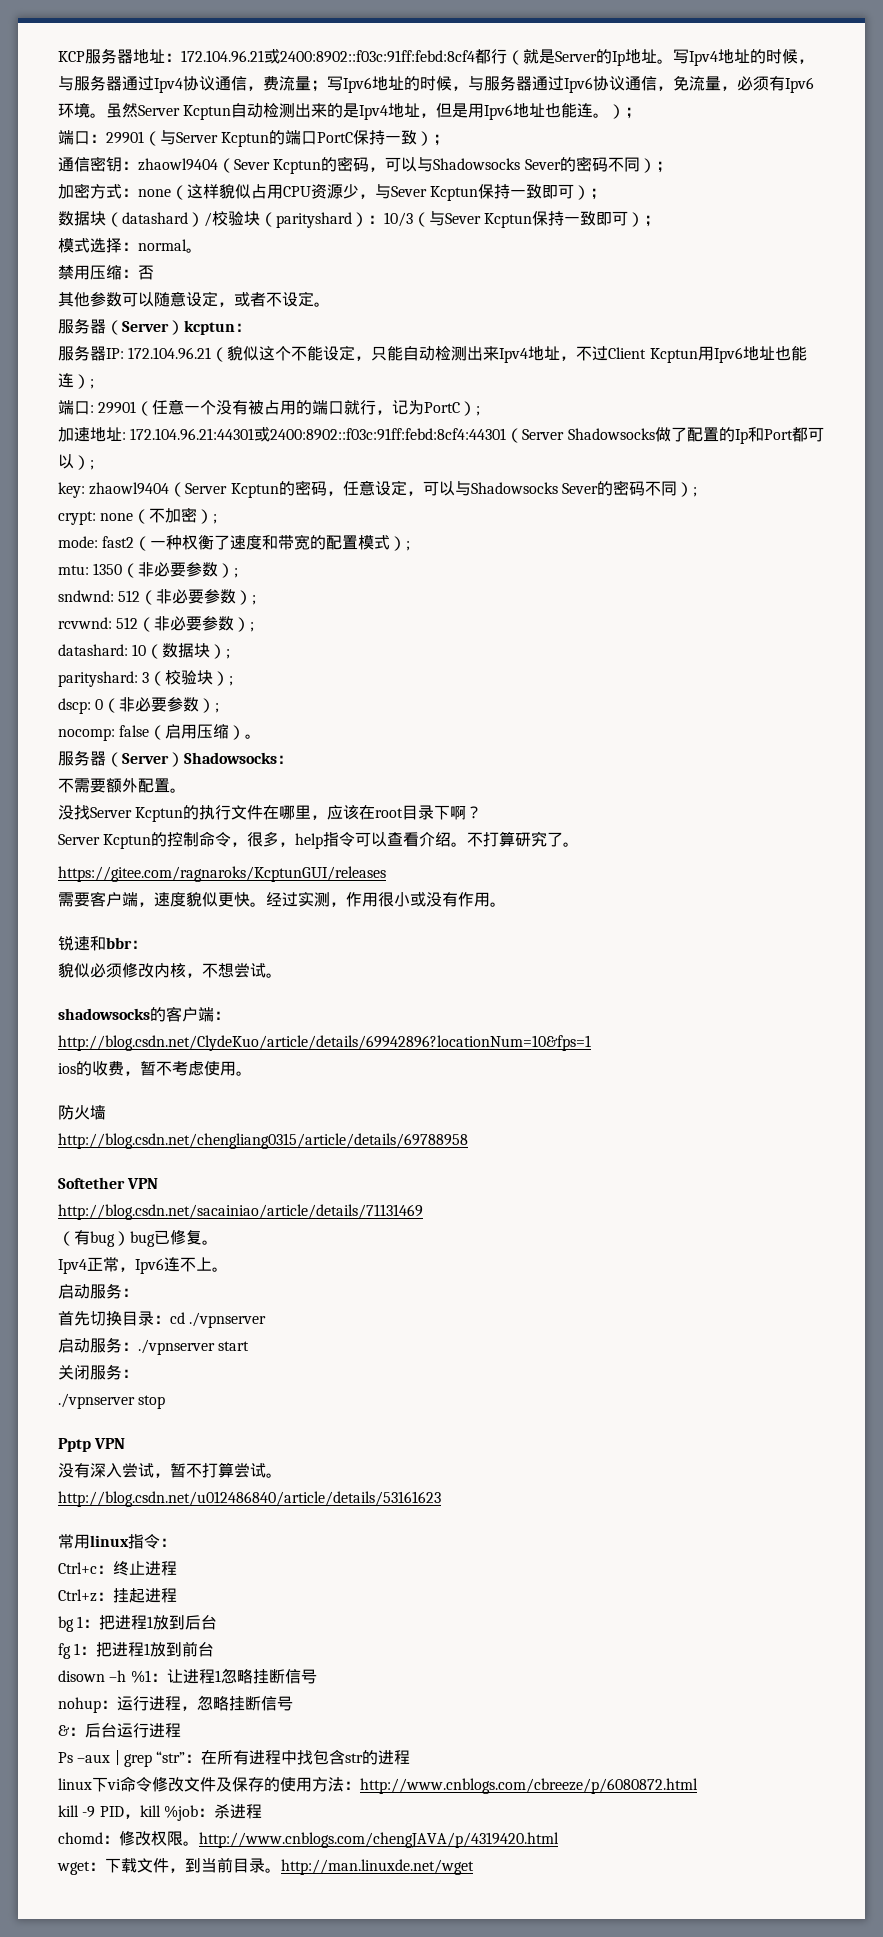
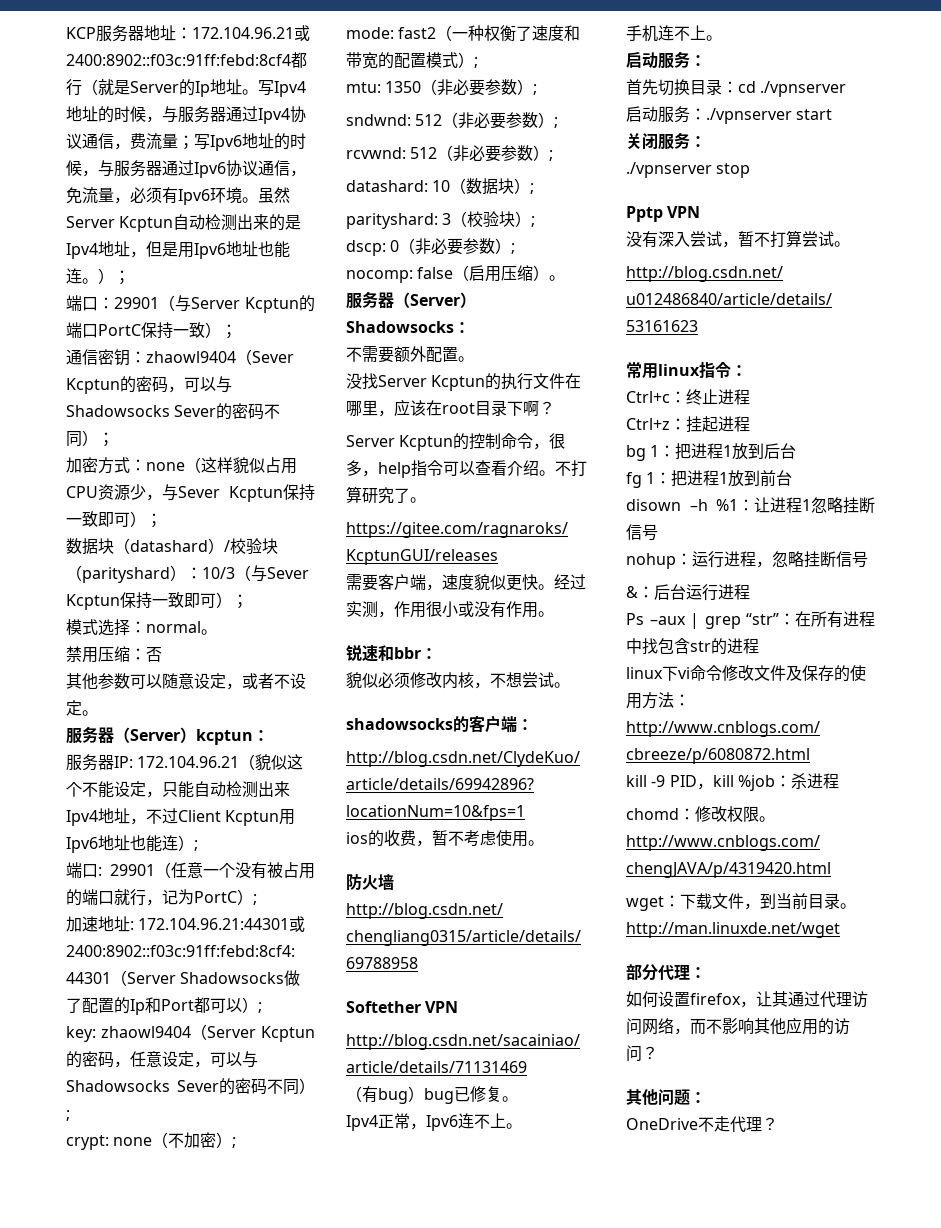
+ 手机连不上。
+ 部分代理：
+ 如何设置firefox，让其通过代理访问网络，而不影响其他应用的访问？
+ 其他问题：
+ OneDrive不走代理？

